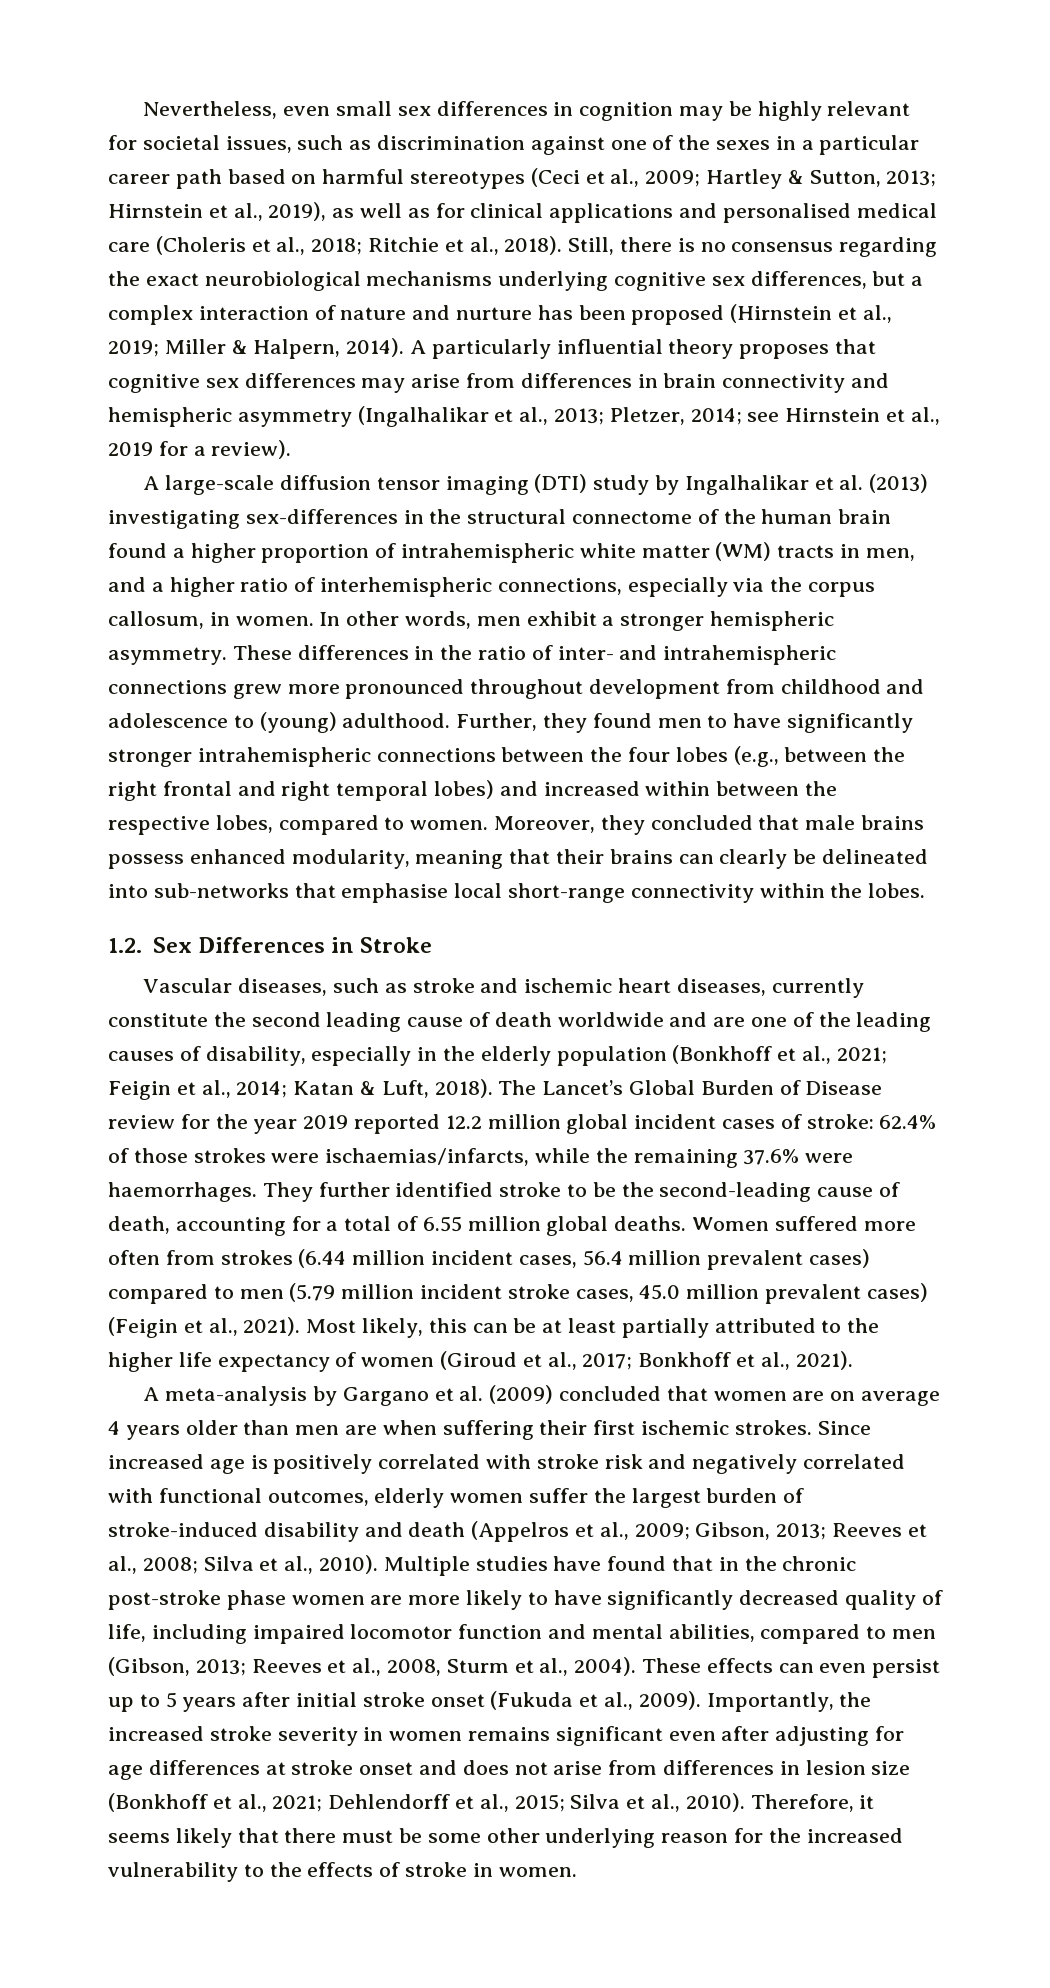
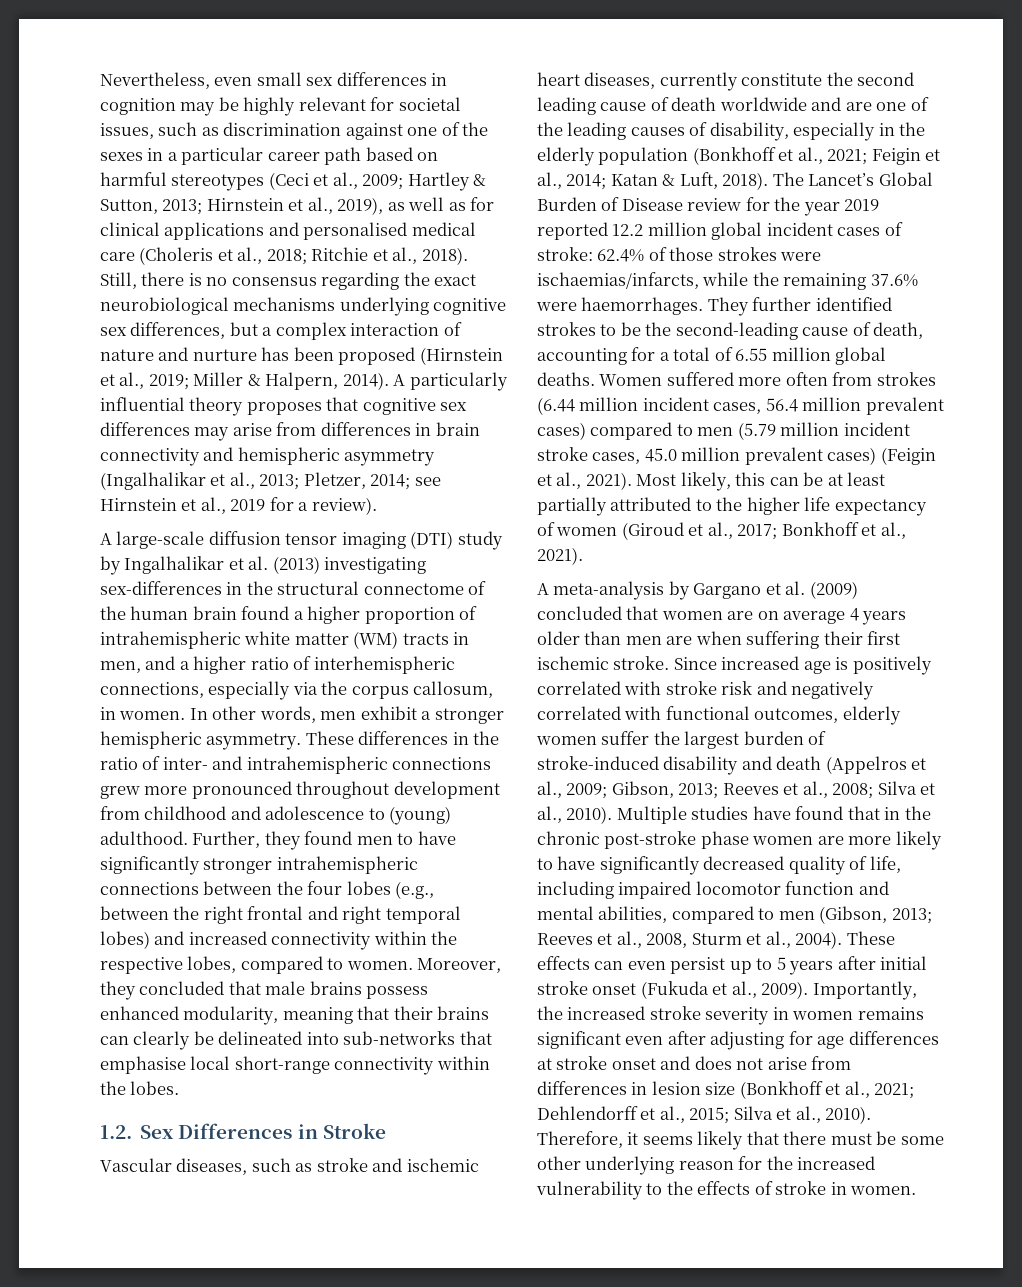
- Further, they found men to have significantly stronger intrahemispheric connections between the four lobes (e.g., between the right frontal and right temporal lobes) and increased within between the respective lobes, compared to women.
+ Further, they found men to have significantly stronger intrahemispheric connections between the four lobes (e.g., between the right frontal and right temporal lobes) and increased connectivity within the respective lobes, compared to women.
- They further identified stroke to be the second-leading cause of death, accounting for a total of 6.55 million global deaths.
+ They further identified strokes to be the second-leading cause of death, accounting for a total of 6.55 million global deaths.
- A meta-analysis by Gargano et al. (2009) concluded that women are on average 4 years older than men are when suffering their first ischemic strokes.
+ A meta-analysis by Gargano et al. (2009) concluded that women are on average 4 years older than men are when suffering their first ischemic stroke.

